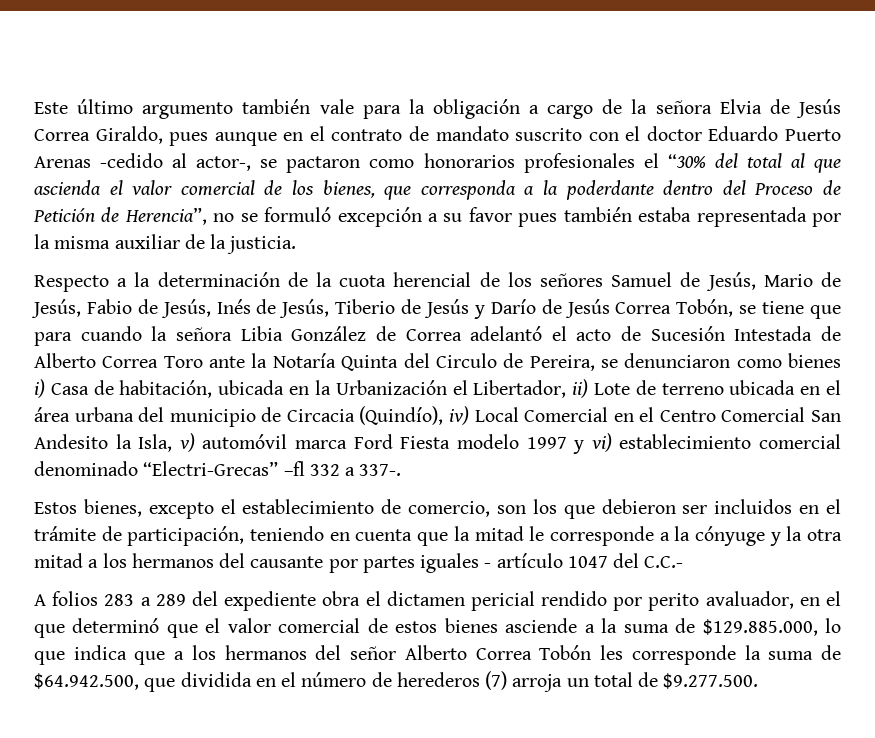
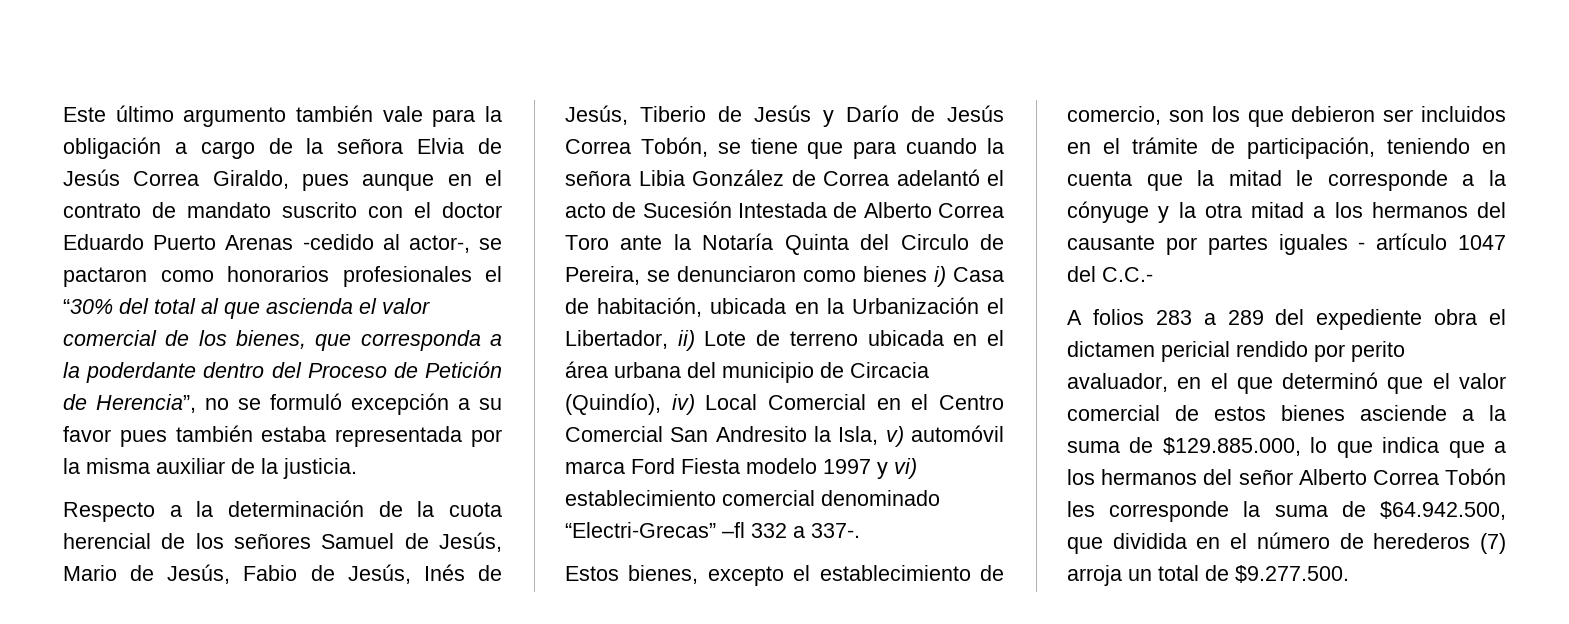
- Respecto a la determinación de la cuota herencial de los señores Samuel de Jesús, Mario de Jesús, Fabio de Jesús, Inés de Jesús, Tiberio de Jesús y Darío de Jesús Correa Tobón, se tiene que para cuando la señora Libia González de Correa adelantó el acto de Sucesión Intestada de Alberto Correa Toro ante la Notaría Quinta del Circulo de Pereira, se denunciaron como bienes i) Casa de habitación, ubicada en la Urbanización el Libertador, ii) Lote de terreno ubicada en el área urbana del municipio de Circacia (Quindío), iv) Local Comercial en el Centro Comercial San Andesito la Isla, v) automóvil marca Ford Fiesta modelo 1997 y vi) establecimiento comercial denominado “Electri-Grecas” –fl 332 a 337-.
+ Respecto a la determinación de la cuota herencial de los señores Samuel de Jesús, Mario de Jesús, Fabio de Jesús, Inés de Jesús, Tiberio de Jesús y Darío de Jesús Correa Tobón, se tiene que para cuando la señora Libia González de Correa adelantó el acto de Sucesión Intestada de Alberto Correa Toro ante la Notaría Quinta del Circulo de Pereira, se denunciaron como bienes i) Casa de habitación, ubicada en la Urbanización el Libertador, ii) Lote de terreno ubicada en el área urbana del municipio de Circacia (Quindío), iv) Local Comercial en el Centro Comercial San Andresito la Isla, v) automóvil marca Ford Fiesta modelo 1997 y vi) establecimiento comercial denominado “Electri-Grecas” –fl 332 a 337-.

